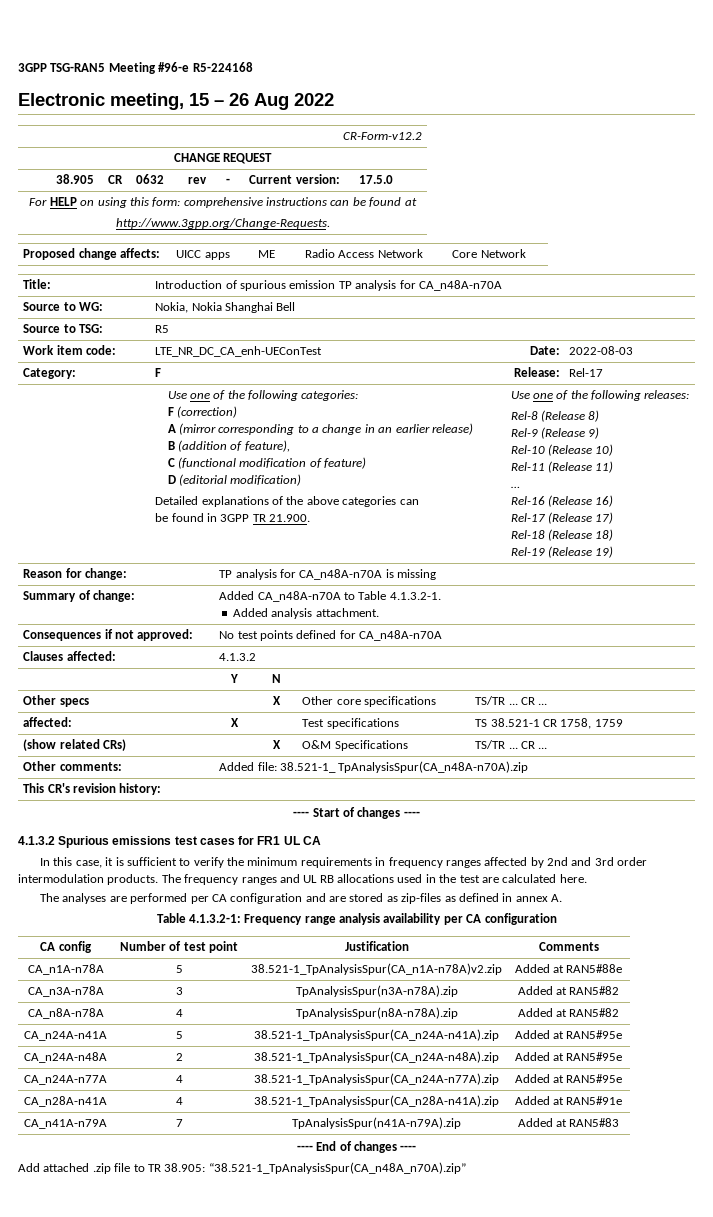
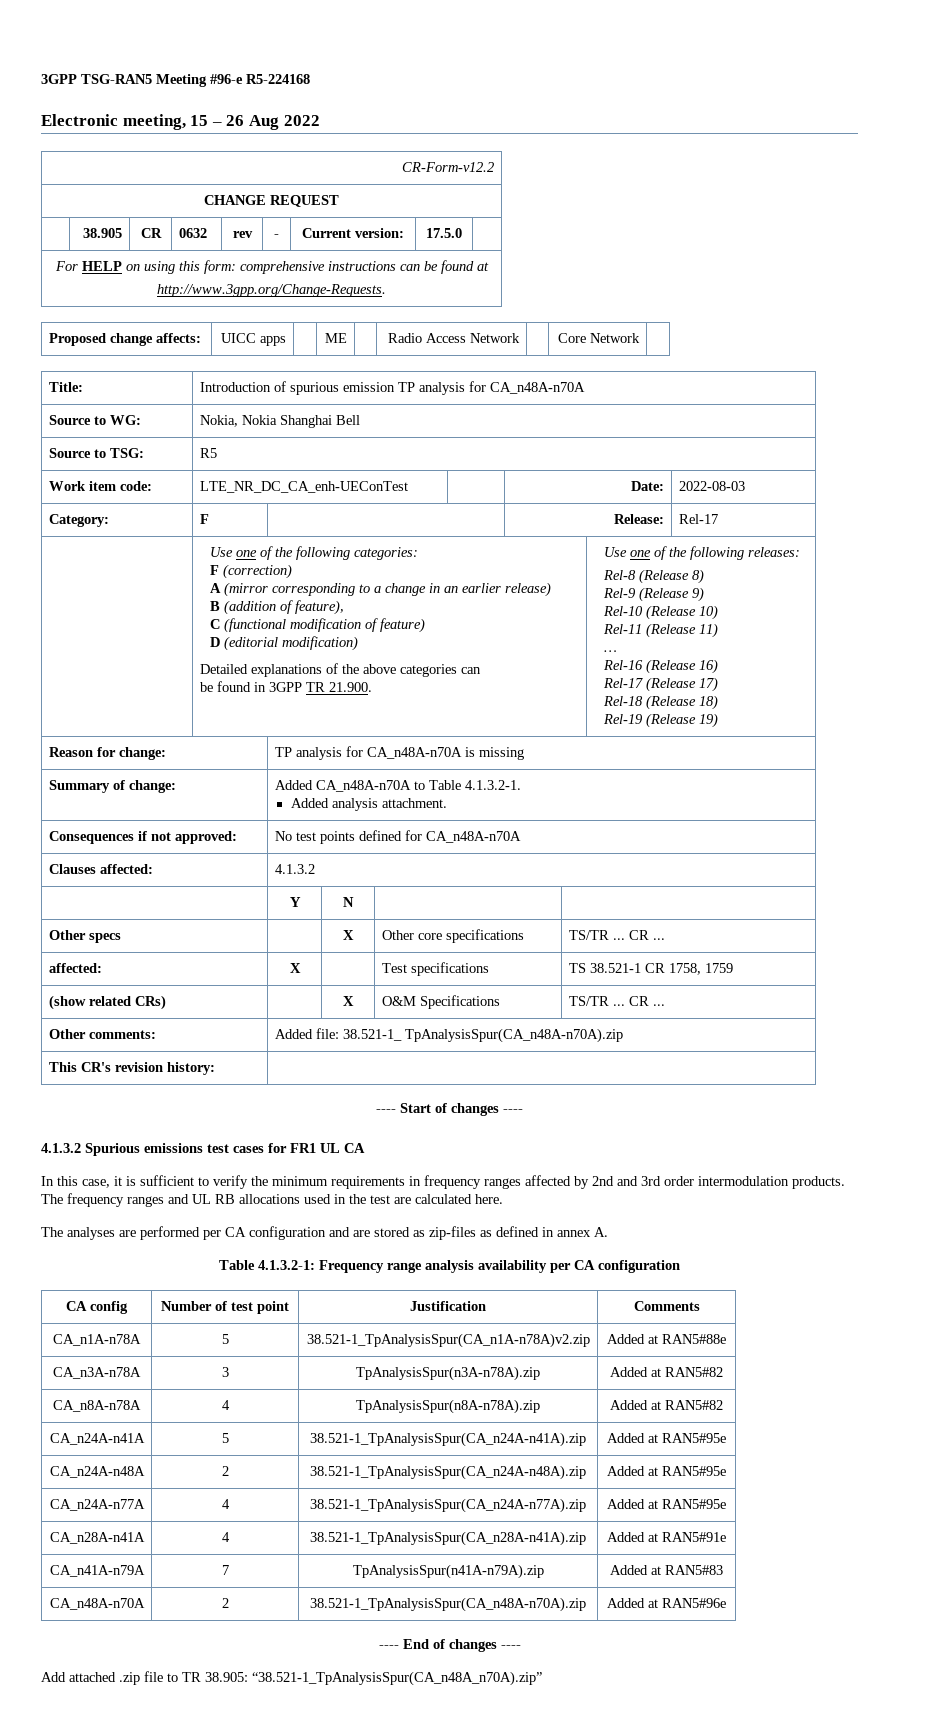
+ CA_n48A-n70A | 2 | 38.521-1_TpAnalysisSpur(CA_n48A-n70A).zip | Added at RAN5#96e

